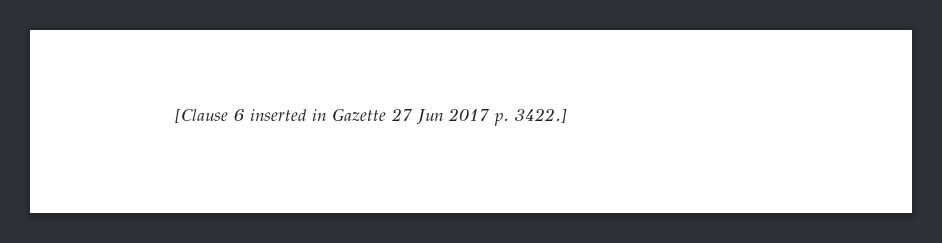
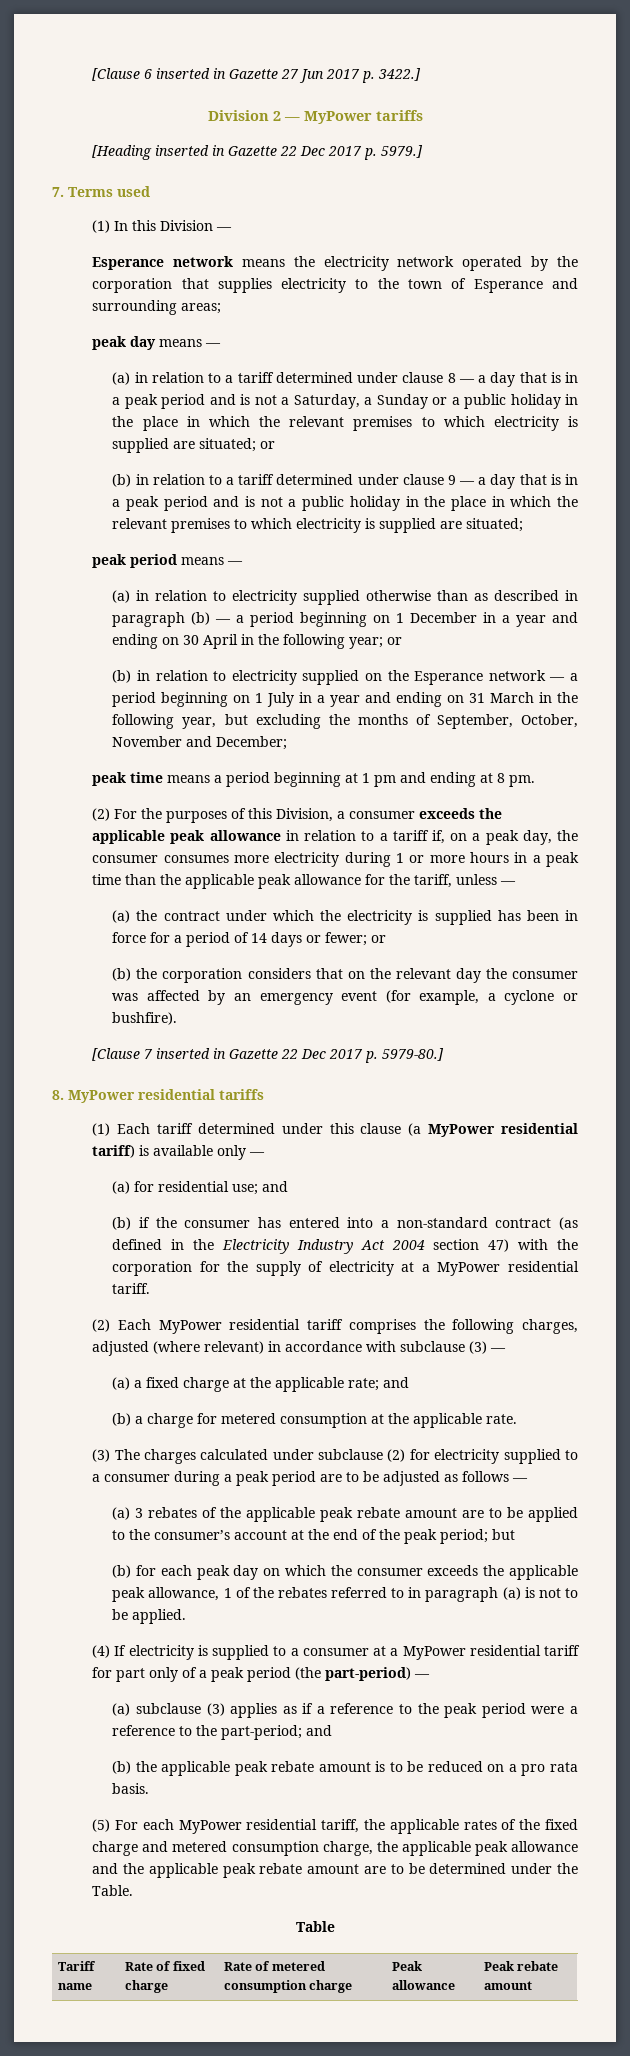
+ Division 2 — MyPower tariffs
+ [Heading inserted in Gazette 22 Dec 2017 p. 5979.]
+ 7. Terms used
+ (1) In this Division —
+ Esperance network means the electricity network operated by the corporation that supplies electricity to the town of Esperance and surrounding areas;
+ peak day means —
+ (a) in relation to a tariff determined under clause 8 — a day that is in a peak period and is not a Saturday, a Sunday or a public holiday in the place in which the relevant premises to which electricity is supplied are situated; or
+ (b) in relation to a tariff determined under clause 9 — a day that is in a peak period and is not a public holiday in the place in which the relevant premises to which electricity is supplied are situated;
+ peak period means —
+ (a) in relation to electricity supplied otherwise than as described in paragraph (b) — a period beginning on 1 December in a year and ending on 30 April in the following year; or
+ (b) in relation to electricity supplied on the Esperance network — a period beginning on 1 July in a year and ending on 31 March in the following year, but excluding the months of September, October, November and December;
+ peak time means a period beginning at 1 pm and ending at 8 pm.
+ (2) For the purposes of this Division, a consumer exceeds the applicable peak allowance in relation to a tariff if, on a peak day, the consumer consumes more electricity during 1 or more hours in a peak time than the applicable peak allowance for the tariff, unless —
+ (a) the contract under which the electricity is supplied has been in force for a period of 14 days or fewer; or
+ (b) the corporation considers that on the relevant day the consumer was affected by an emergency event (for example, a cyclone or bushfire).
+ [Clause 7 inserted in Gazette 22 Dec 2017 p. 5979-80.]
+ 8. MyPower residential tariffs
+ (1) Each tariff determined under this clause (a MyPower residential tariff) is available only —
+ (a) for residential use; and
+ (b) if the consumer has entered into a non-standard contract (as defined in the Electricity Industry Act 2004 section 47) with the corporation for the supply of electricity at a MyPower residential tariff.
+ (2) Each MyPower residential tariff comprises the following charges, adjusted (where relevant) in accordance with subclause (3) —
+ (a) a fixed charge at the applicable rate; and
+ (b) a charge for metered consumption at the applicable rate.
+ (3) The charges calculated under subclause (2) for electricity supplied to a consumer during a peak period are to be adjusted as follows —
+ (a) 3 rebates of the applicable peak rebate amount are to be applied to the consumer’s account at the end of the peak period; but
+ (b) for each peak day on which the consumer exceeds the applicable peak allowance, 1 of the rebates referred to in paragraph (a) is not to be applied.
+ (4) If electricity is supplied to a consumer at a MyPower residential tariff for part only of a peak period (the part-period) —
+ (a) subclause (3) applies as if a reference to the peak period were a reference to the part-period; and
+ (b) the applicable peak rebate amount is to be reduced on a pro rata basis.
+ (5) For each MyPower residential tariff, the applicable rates of the fixed charge and metered consumption charge, the applicable peak allowance and the applicable peak rebate amount are to be determined under the Table.
+ Table
+ Tariff name | Rate of fixed charge | Rate of metered consumption charge | Peak allowance | Peak rebate amount

